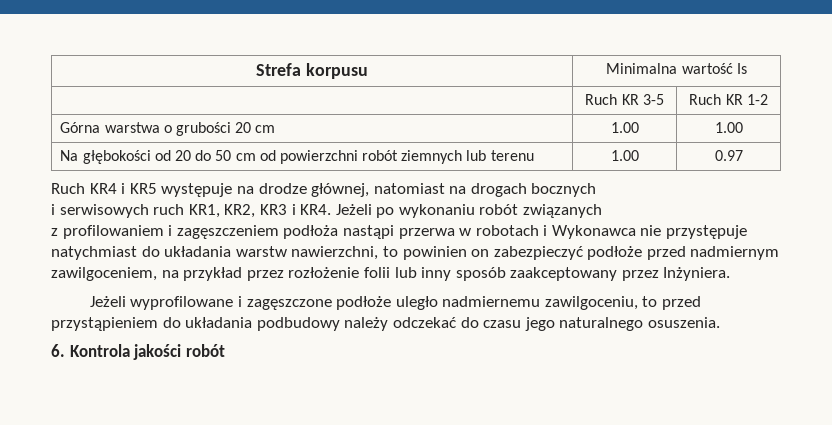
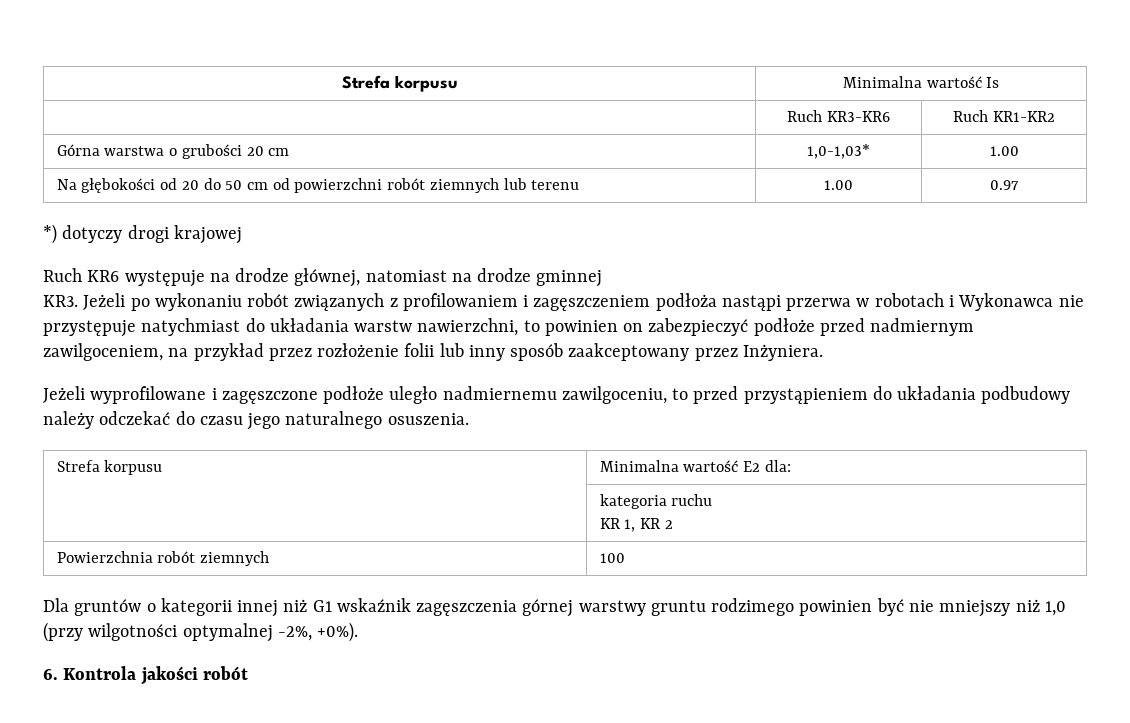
- | Ruch KR 3-5 | Ruch KR 1-2
+ | Ruch KR3-KR6 | Ruch KR1-KR2
- Górna warstwa o grubości 20 cm | 1.00 | 1.00
+ Górna warstwa o grubości 20 cm | 1,0-1,03* | 1.00
- Ruch KR4 i KR5 występuje na drodze głównej, natomiast na drogach bocznych
- i serwisowych ruch KR1, KR2, KR3 i KR4. Jeżeli po wykonaniu robót związanych
- z profilowaniem i zagęszczeniem podłoża nastąpi przerwa w robotach i Wykonawca nie przystępuje natychmiast do układania warstw nawierzchni, to powinien on zabezpieczyć podłoże przed nadmiernym zawilgoceniem, na przykład przez rozłożenie folii lub inny sposób zaakceptowany przez Inżyniera.
+ *) dotyczy drogi krajowej
+ Ruch KR6 występuje na drodze głównej, natomiast na drodze gminnej
+ KR3. Jeżeli po wykonaniu robót związanych z profilowaniem i zagęszczeniem podłoża nastąpi przerwa w robotach i Wykonawca nie przystępuje natychmiast do układania warstw nawierzchni, to powinien on zabezpieczyć podłoże przed nadmiernym zawilgoceniem, na przykład przez rozłożenie folii lub inny sposób zaakceptowany przez Inżyniera.
+ Strefa korpusu | Minimalna wartość E2 dla:
+ | kategoria ruchu
+ KR 1, KR 2
+ Powierzchnia robót ziemnych | 100
+ Dla gruntów o kategorii innej niż G1 wskaźnik zagęszczenia górnej warstwy gruntu rodzimego powinien być nie mniejszy niż 1,0 (przy wilgotności optymalnej -2%, +0%).

